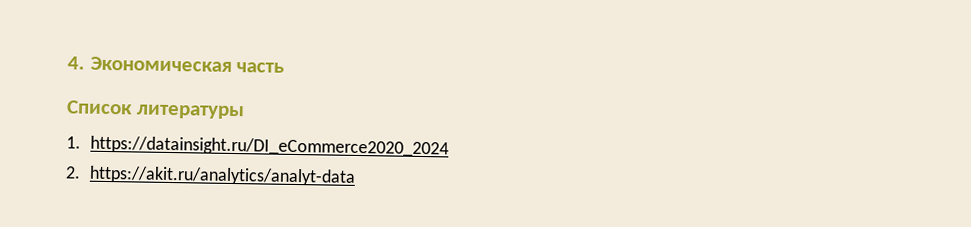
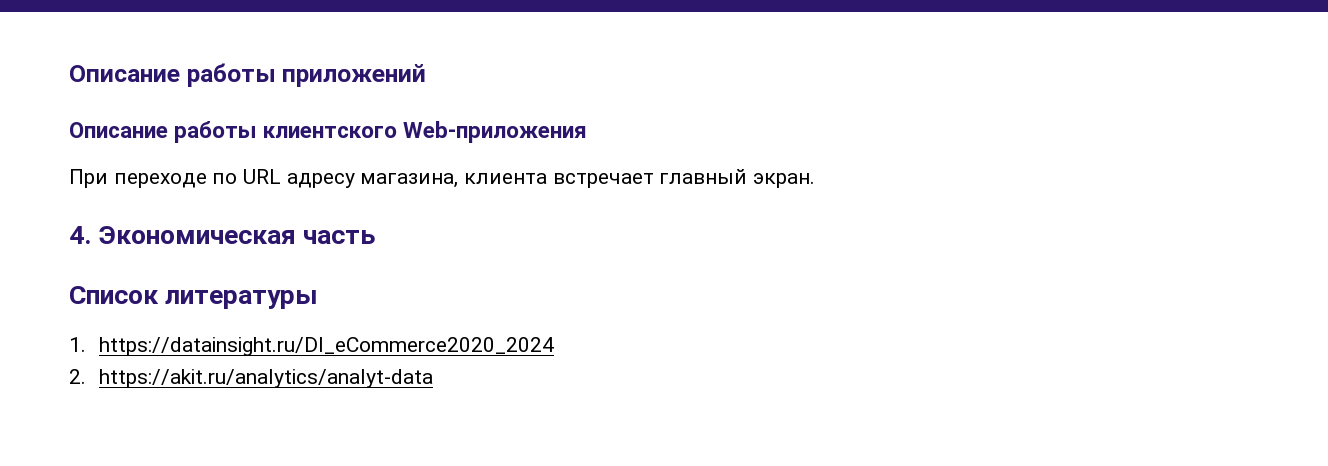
+ Описание работы приложений
+ Описание работы клиентского Web-приложения
+ При переходе по URL адресу магазина, клиента встречает главный экран.

